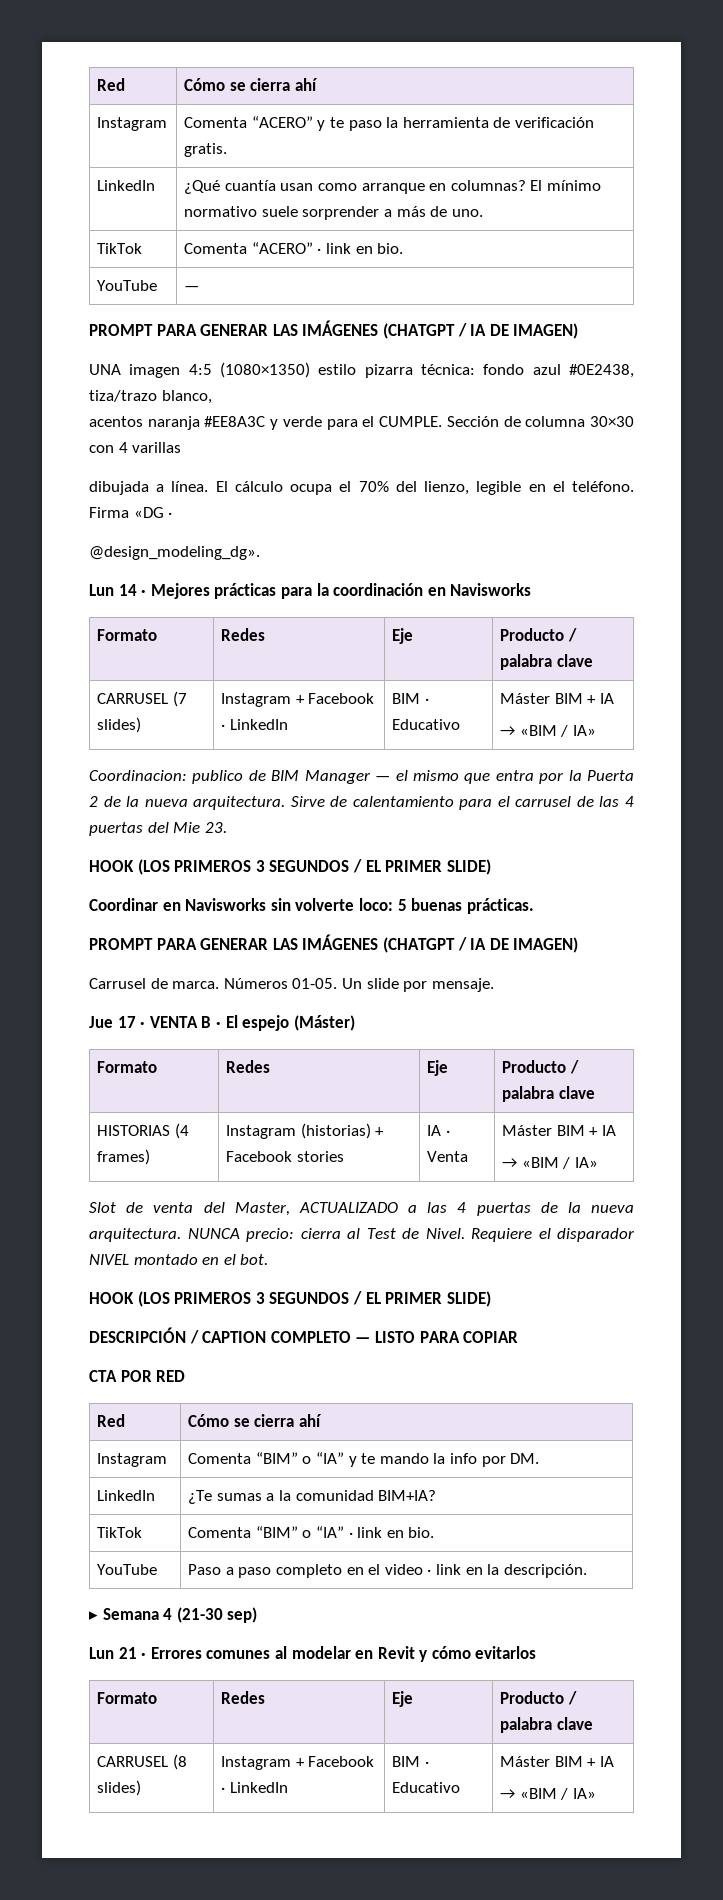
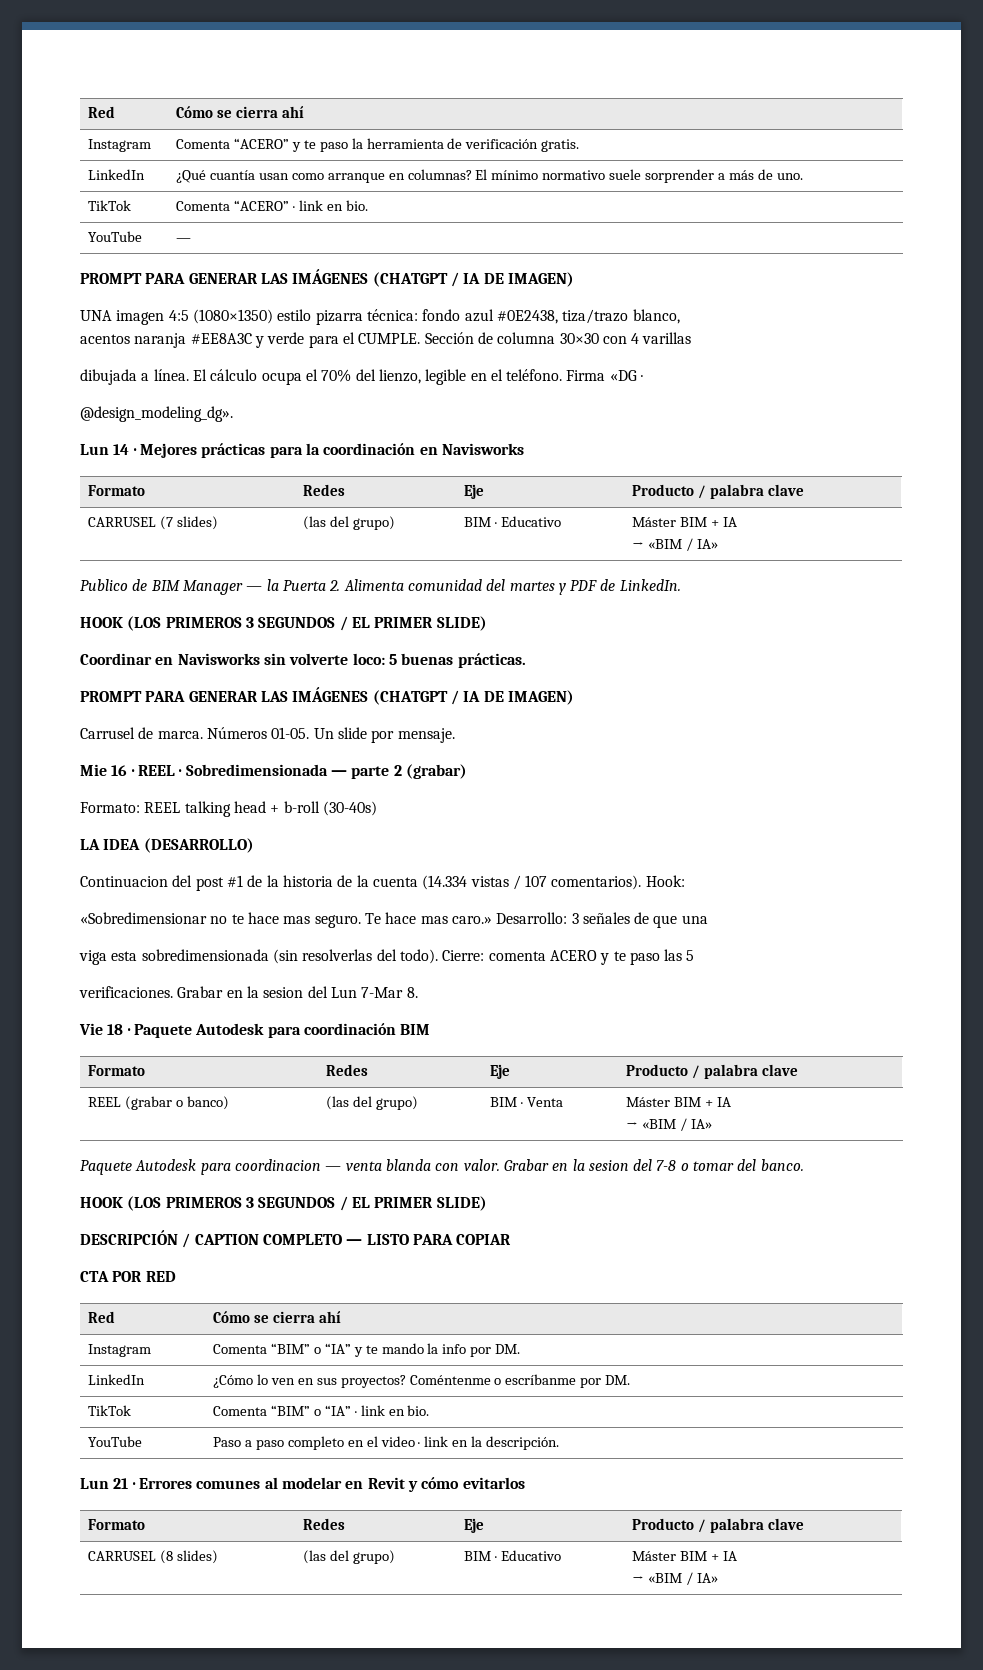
- CARRUSEL (7 slides) | Instagram + Facebook · LinkedIn | BIM · Educativo | Máster BIM + IA
+ CARRUSEL (7 slides) | (las del grupo) | BIM · Educativo | Máster BIM + IA
- Coordinacion: publico de BIM Manager — el mismo que entra por la Puerta 2 de la nueva arquitectura. Sirve de calentamiento para el carrusel de las 4 puertas del Mie 23.
+ Publico de BIM Manager — la Puerta 2. Alimenta comunidad del martes y PDF de LinkedIn.
- Jue 17 · VENTA B · El espejo (Máster)
+ Mie 16 · REEL · Sobredimensionada — parte 2 (grabar)
+ Formato: REEL talking head + b-roll (30-40s)
+ LA IDEA (DESARROLLO)
+ Continuacion del post #1 de la historia de la cuenta (14.334 vistas / 107 comentarios). Hook:
+ «Sobredimensionar no te hace mas seguro. Te hace mas caro.» Desarrollo: 3 señales de que una
+ viga esta sobredimensionada (sin resolverlas del todo). Cierre: comenta ACERO y te paso las 5
+ verificaciones. Grabar en la sesion del Lun 7-Mar 8.
+ Vie 18 · Paquete Autodesk para coordinación BIM
  Formato | Redes | Eje | Producto / palabra clave
- HISTORIAS (4 frames) | Instagram (historias) + Facebook stories | IA · Venta | Máster BIM + IA
+ REEL (grabar o banco) | (las del grupo) | BIM · Venta | Máster BIM + IA
- Slot de venta del Master, ACTUALIZADO a las 4 puertas de la nueva arquitectura. NUNCA precio: cierra al Test de Nivel. Requiere el disparador NIVEL montado en el bot.
+ Paquete Autodesk para coordinacion — venta blanda con valor. Grabar en la sesion del 7-8 o tomar del banco.
- LinkedIn | ¿Te sumas a la comunidad BIM+IA?
+ LinkedIn | ¿Cómo lo ven en sus proyectos? Coméntenme o escríbanme por DM.
- ▸ Semana 4 (21-30 sep)
- CARRUSEL (8 slides) | Instagram + Facebook · LinkedIn | BIM · Educativo | Máster BIM + IA
+ CARRUSEL (8 slides) | (las del grupo) | BIM · Educativo | Máster BIM + IA

